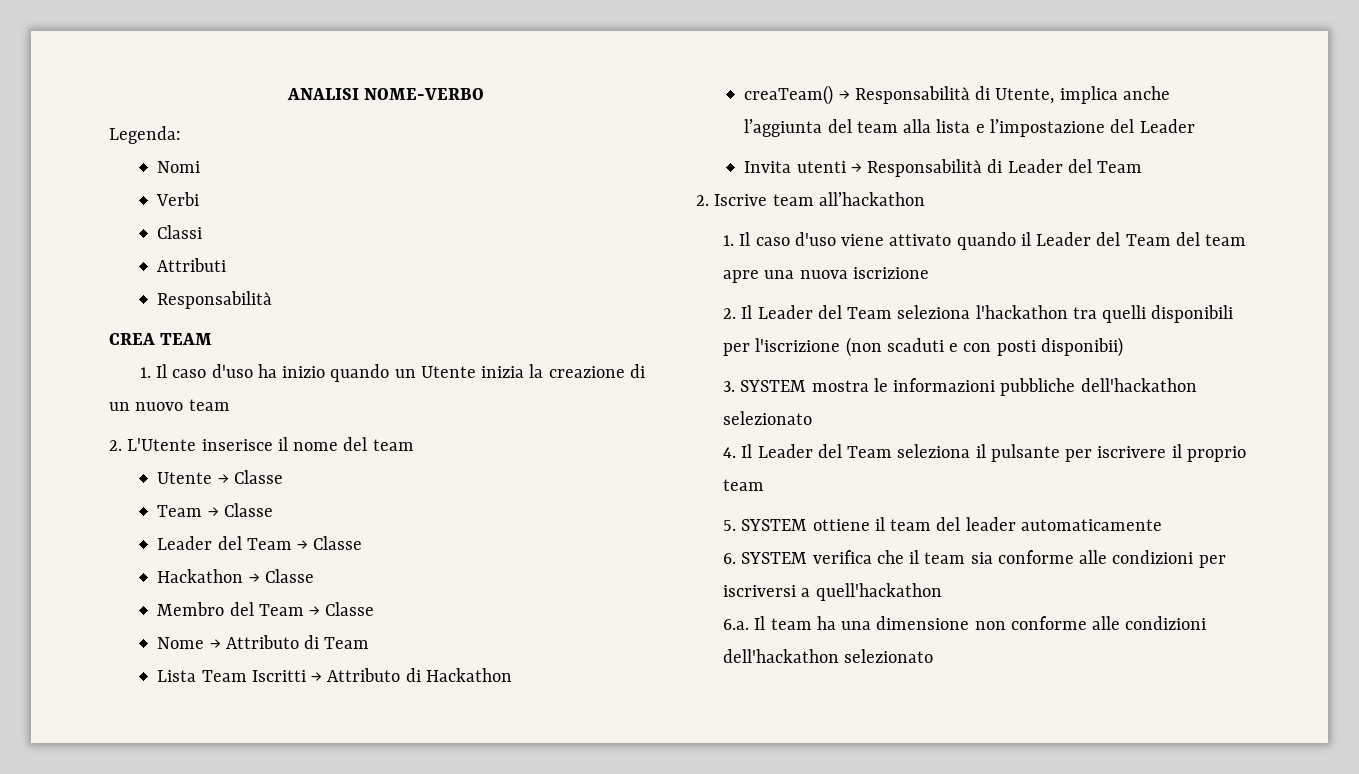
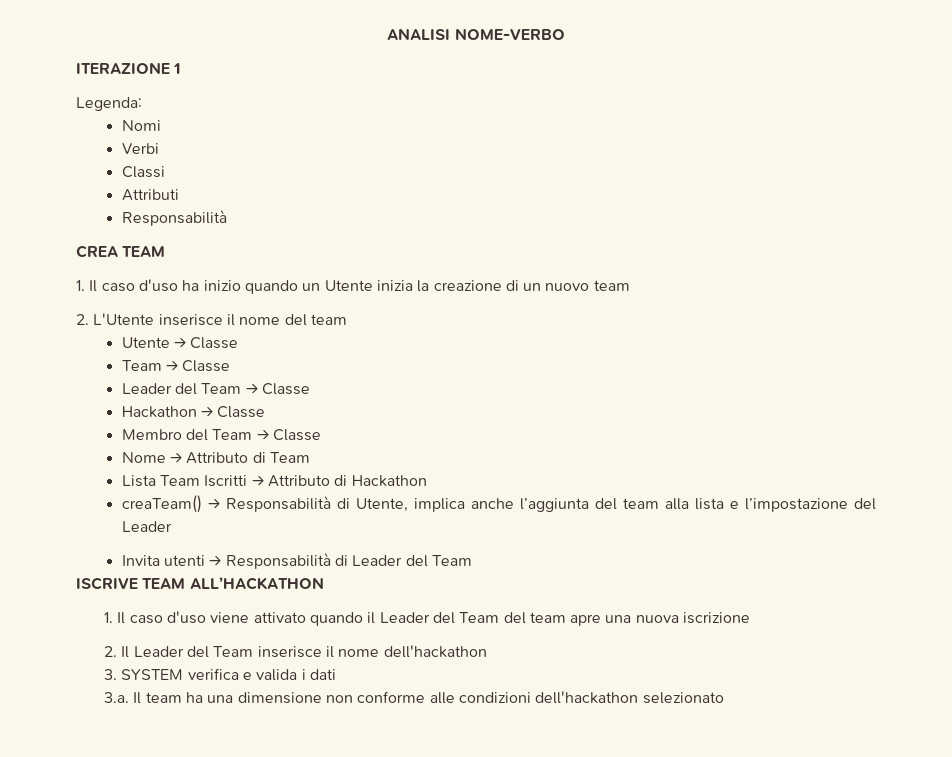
+ ITERAZIONE 1
- 2. Iscrive team all’hackathon
+ ISCRIVE TEAM ALL’HACKATHON
- 2. Il Leader del Team seleziona l'hackathon tra quelli disponibili per l'iscrizione (non scaduti e con posti disponibii)
- 3. SYSTEM mostra le informazioni pubbliche dell'hackathon selezionato
- 4. Il Leader del Team seleziona il pulsante per iscrivere il proprio team
- 5. SYSTEM ottiene il team del leader automaticamente
- 6. SYSTEM verifica che il team sia conforme alle condizioni per iscriversi a quell'hackathon
- 6.a. Il team ha una dimensione non conforme alle condizioni dell'hackathon selezionato
+ 2. Il Leader del Team inserisce il nome dell'hackathon
+ 3. SYSTEM verifica e valida i dati
+ 3.a. Il team ha una dimensione non conforme alle condizioni dell'hackathon selezionato

